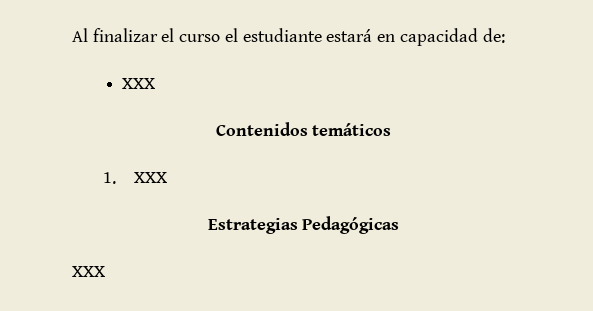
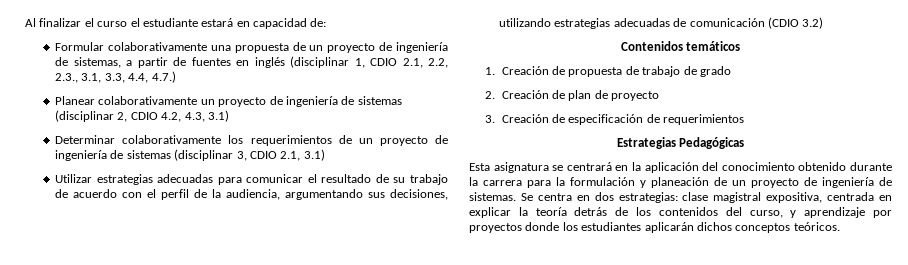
  Al finalizar el curso el estudiante estará en capacidad de:
- XXX
+ Formular colaborativamente una propuesta de un proyecto de ingeniería de sistemas, a partir de fuentes en inglés (disciplinar 1, CDIO 2.1, 2.2, 2.3., 3.1, 3.3, 4.4, 4.7.)
+ Planear colaborativamente un proyecto de ingeniería de sistemas (disciplinar 2, CDIO 4.2, 4.3, 3.1)
+ Determinar colaborativamente los requerimientos de un proyecto de ingeniería de sistemas (disciplinar 3, CDIO 2.1, 3.1)
+ Utilizar estrategias adecuadas para comunicar el resultado de su trabajo de acuerdo con el perfil de la audiencia, argumentando sus decisiones, utilizando estrategias adecuadas de comunicación (CDIO 3.2)
  Contenidos temáticos
- 1. XXX
+ 1. Creación de propuesta de trabajo de grado
+ 2. Creación de plan de proyecto
+ 3. Creación de especificación de requerimientos
  Estrategias Pedagógicas
- XXX
+ Esta asignatura se centrará en la aplicación del conocimiento obtenido durante la carrera para la formulación y planeación de un proyecto de ingeniería de sistemas. Se centra en dos estrategias: clase magistral expositiva, centrada en explicar la teoría detrás de los contenidos del curso, y aprendizaje por proyectos donde los estudiantes aplicarán dichos conceptos teóricos.

